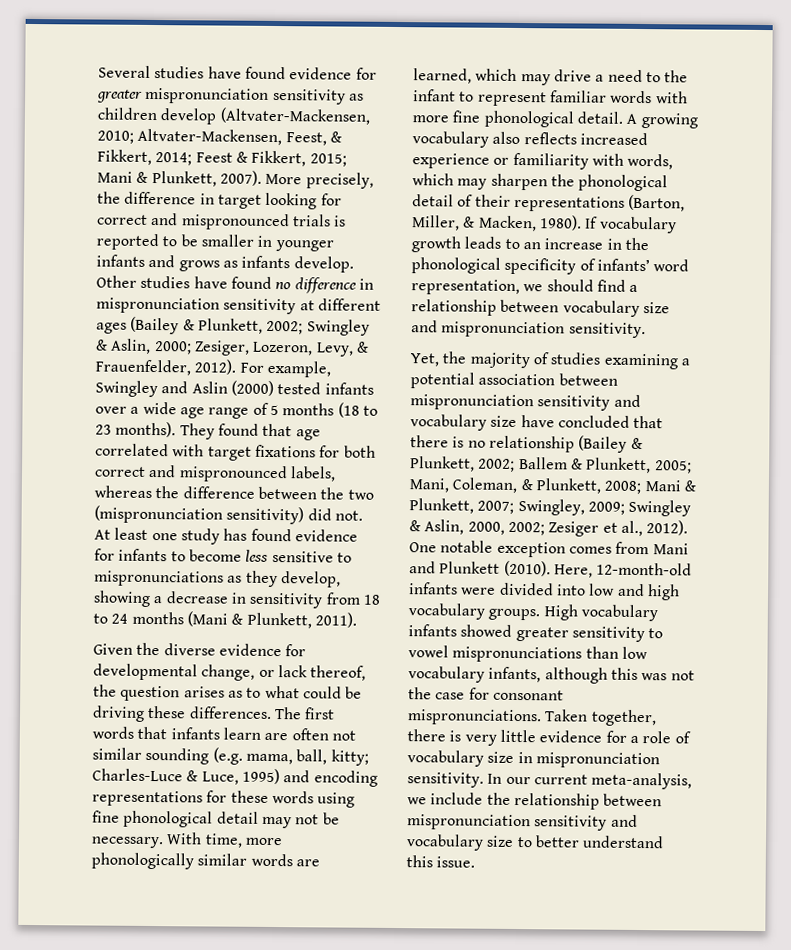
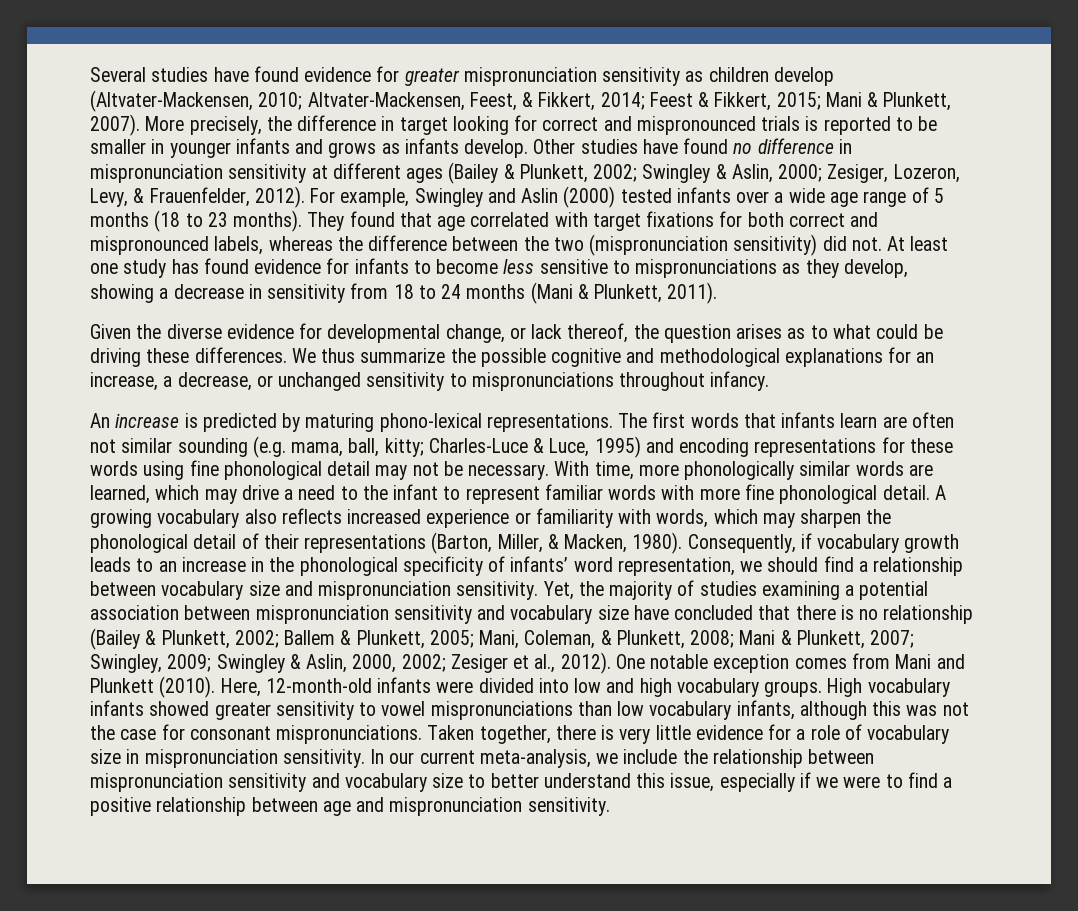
+ We thus summarize the possible cognitive and methodological explanations for an increase, a decrease, or unchanged sensitivity to mispronunciations throughout infancy.
+ An increase is predicted by maturing phono-lexical representations.
- If vocabulary growth leads to an increase in the phonological specificity of infants’ word representation, we should find a relationship between vocabulary size and mispronunciation sensitivity.
- Yet, the majority of studies examining a potential association between mispronunciation sensitivity and vocabulary size have concluded that there is no relationship (Bailey & Plunkett, 2002;
+ Consequently, if vocabulary growth leads to an increase in the phonological specificity of infants’ word representation, we should find a relationship between vocabulary size and mispronunciation sensitivity. Yet, the majority of studies examining a potential association between mispronunciation sensitivity and vocabulary size have concluded that there is no relationship (Bailey & Plunkett, 2002;
- In our current meta-analysis, we include the relationship between mispronunciation sensitivity and vocabulary size to better understand this issue.
+ In our current meta-analysis, we include the relationship between mispronunciation sensitivity and vocabulary size to better understand this issue, especially if we were to find a positive relationship between age and mispronunciation sensitivity.

